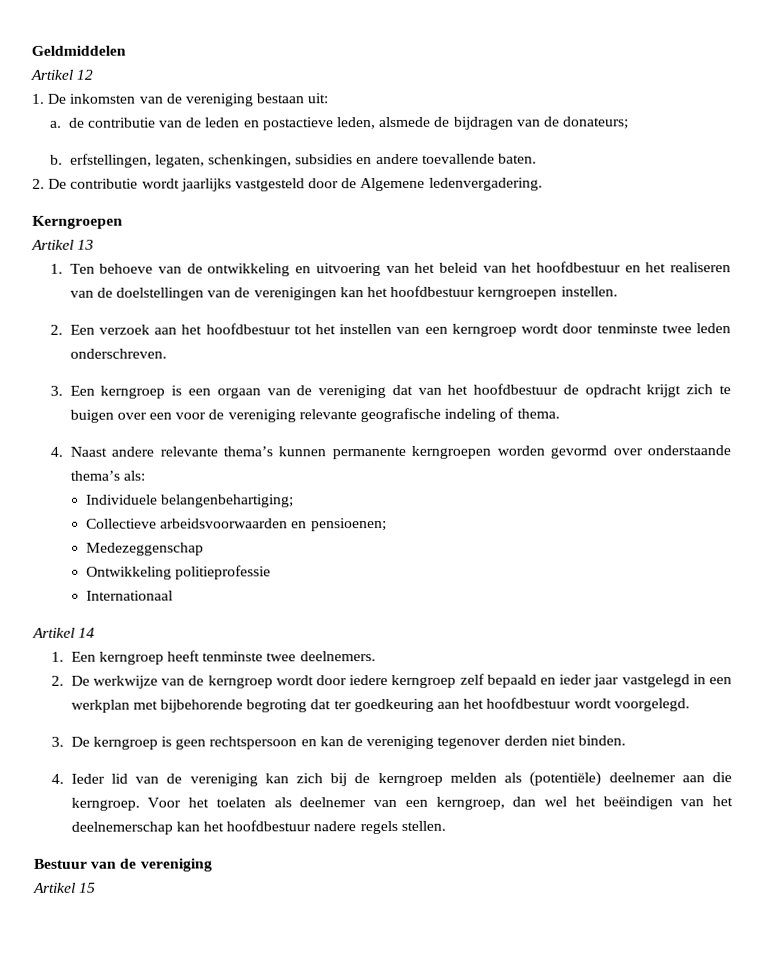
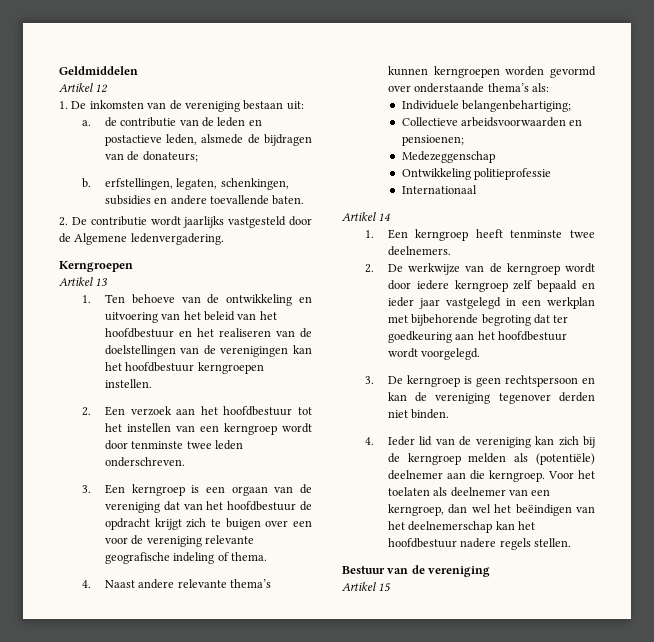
- 4. Naast andere relevante thema’s kunnen permanente kerngroepen worden gevormd over onderstaande thema’s als:
+ 4. Naast andere relevante thema’s kunnen kerngroepen worden gevormd over onderstaande thema’s als:

